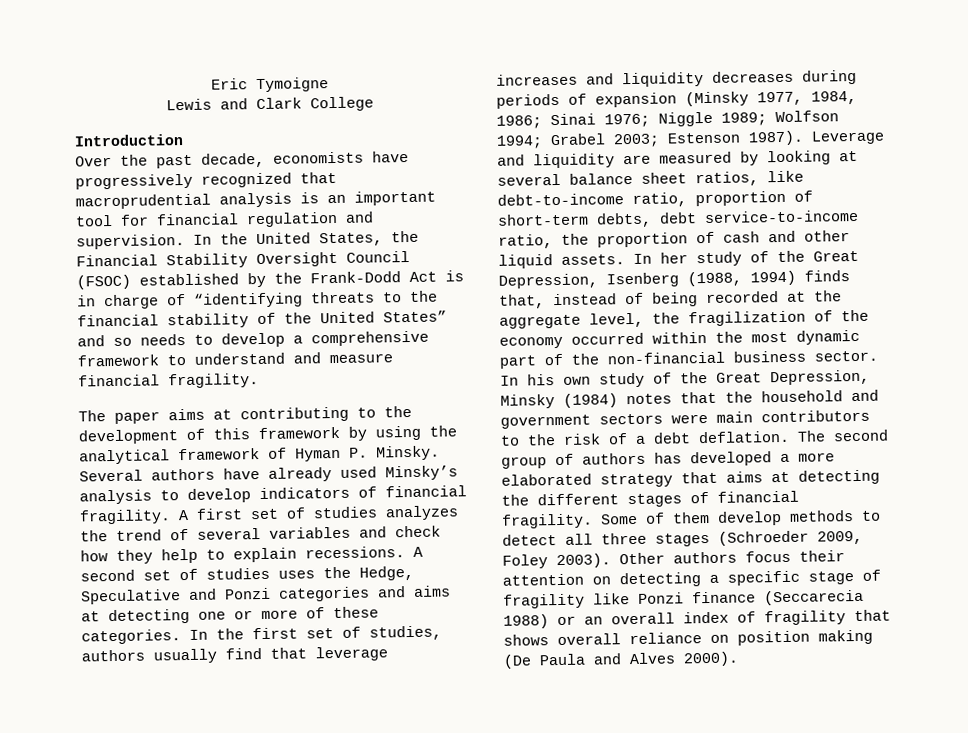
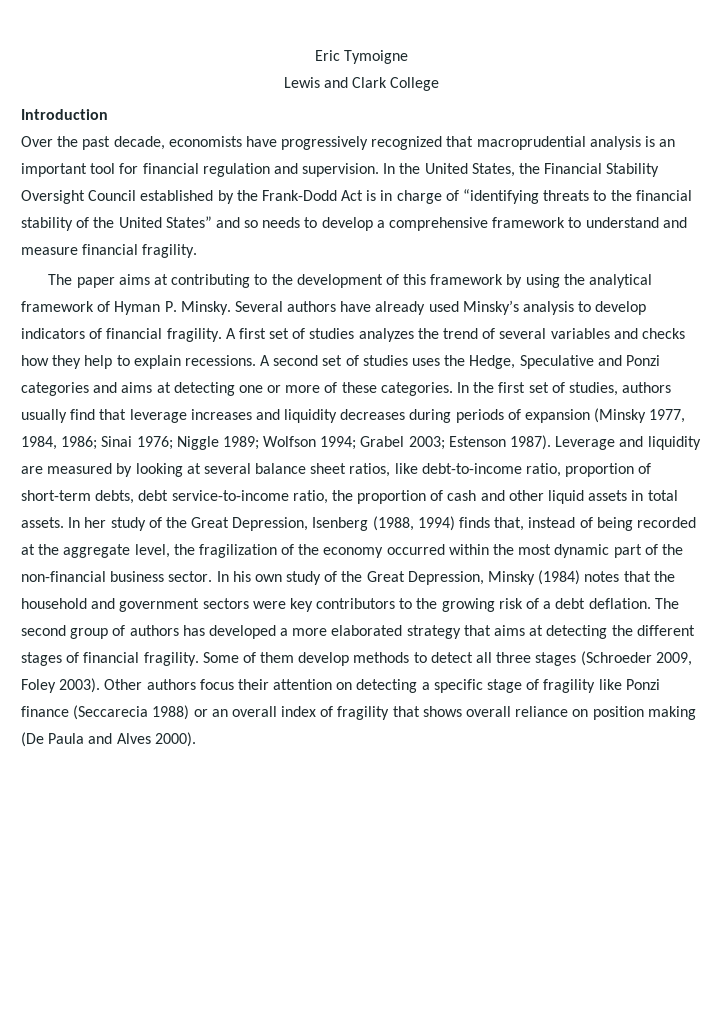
- In the United States, the Financial Stability Oversight Council (FSOC) established by the Frank-Dodd Act is in charge of “identifying threats to the financial stability of the United States” and so needs to develop a comprehensive framework to understand and measure financial fragility.
+ In the United States, the Financial Stability Oversight Council established by the Frank-Dodd Act is in charge of “identifying threats to the financial stability of the United States” and so needs to develop a comprehensive framework to understand and measure financial fragility.
- A first set of studies analyzes the trend of several variables and check how they help to explain recessions.
+ A first set of studies analyzes the trend of several variables and checks how they help to explain recessions.
- Leverage and liquidity are measured by looking at several balance sheet ratios, like debt-to-income ratio, proportion of short-term debts, debt service-to-income ratio, the proportion of cash and other liquid assets.
+ Leverage and liquidity are measured by looking at several balance sheet ratios, like debt-to-income ratio, proportion of short-term debts, debt service-to-income ratio, the proportion of cash and other liquid assets in total assets.
- In his own study of the Great Depression, Minsky (1984) notes that the household and government sectors were main contributors to the risk of a debt deflation.
+ In his own study of the Great Depression, Minsky (1984) notes that the household and government sectors were key contributors to the growing risk of a debt deflation.

